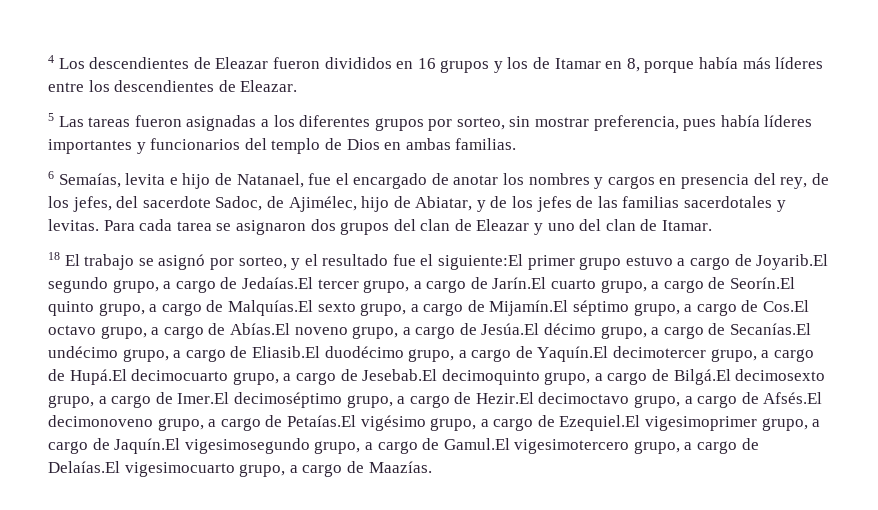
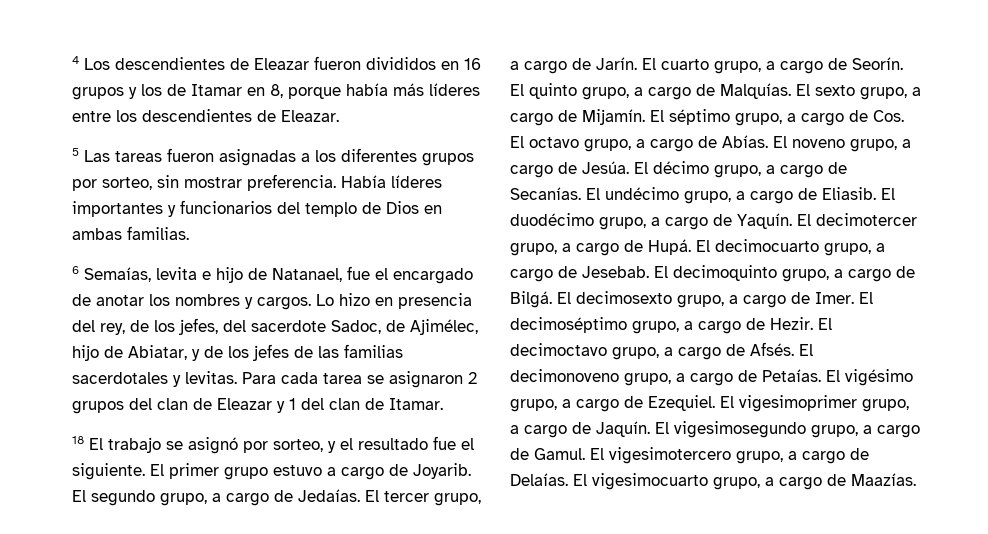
- 5 Las tareas fueron asignadas a los diferentes grupos por sorteo, sin mostrar preferencia, pues había líderes importantes y funcionarios del templo de Dios en ambas familias.
+ 5 Las tareas fueron asignadas a los diferentes grupos por sorteo, sin mostrar preferencia. Había líderes importantes y funcionarios del templo de Dios en ambas familias.
- 6 Semaías, levita e hijo de Natanael, fue el encargado de anotar los nombres y cargos en presencia del rey, de los jefes, del sacerdote Sadoc, de Ajimélec, hijo de Abiatar, y de los jefes de las familias sacerdotales y levitas.
+ 6 Semaías, levita e hijo de Natanael, fue el encargado de anotar los nombres y cargos. Lo hizo en presencia del rey, de los jefes, del sacerdote Sadoc, de Ajimélec, hijo de Abiatar, y de los jefes de las familias sacerdotales y levitas.
- Para cada tarea se asignaron dos grupos del clan de Eleazar y uno del clan de Itamar.
+ Para cada tarea se asignaron 2 grupos del clan de Eleazar y 1 del clan de Itamar.
- 18 El trabajo se asignó por sorteo, y el resultado fue el siguiente:El primer grupo estuvo a cargo de Joyarib.El segundo grupo, a cargo de Jedaías.El tercer grupo, a cargo de Jarín.El cuarto grupo, a cargo de Seorín.El quinto grupo, a cargo de Malquías.El sexto grupo, a cargo de Mijamín.El séptimo grupo, a cargo de Cos.El octavo grupo, a cargo de Abías.El noveno grupo, a cargo de Jesúa.El décimo grupo, a cargo de Secanías.El undécimo grupo, a cargo de Eliasib.El duodécimo grupo, a cargo de Yaquín.El decimotercer grupo, a cargo de Hupá.El decimocuarto grupo, a cargo de Jesebab.El decimoquinto grupo, a cargo de Bilgá.El decimosexto grupo, a cargo de Imer.El decimoséptimo grupo, a cargo de Hezir.El decimoctavo grupo, a cargo de Afsés.El decimonoveno grupo, a cargo de Petaías.El vigésimo grupo, a cargo de Ezequiel.El vigesimoprimer grupo, a cargo de Jaquín.El vigesimosegundo grupo, a cargo de Gamul.El vigesimotercero grupo, a cargo de Delaías.El vigesimocuarto grupo, a cargo de Maazías.
+ 18 El trabajo se asignó por sorteo, y el resultado fue el siguiente. El primer grupo estuvo a cargo de Joyarib. El segundo grupo, a cargo de Jedaías. El tercer grupo, a cargo de Jarín. El cuarto grupo, a cargo de Seorín. El quinto grupo, a cargo de Malquías. El sexto grupo, a cargo de Mijamín. El séptimo grupo, a cargo de Cos. El octavo grupo, a cargo de Abías. El noveno grupo, a cargo de Jesúa. El décimo grupo, a cargo de Secanías. El undécimo grupo, a cargo de Eliasib. El duodécimo grupo, a cargo de Yaquín. El decimotercer grupo, a cargo de Hupá. El decimocuarto grupo, a cargo de Jesebab. El decimoquinto grupo, a cargo de Bilgá. El decimosexto grupo, a cargo de Imer. El decimoséptimo grupo, a cargo de Hezir. El decimoctavo grupo, a cargo de Afsés. El decimonoveno grupo, a cargo de Petaías. El vigésimo grupo, a cargo de Ezequiel. El vigesimoprimer grupo, a cargo de Jaquín. El vigesimosegundo grupo, a cargo de Gamul. El vigesimotercero grupo, a cargo de Delaías. El vigesimocuarto grupo, a cargo de Maazías.

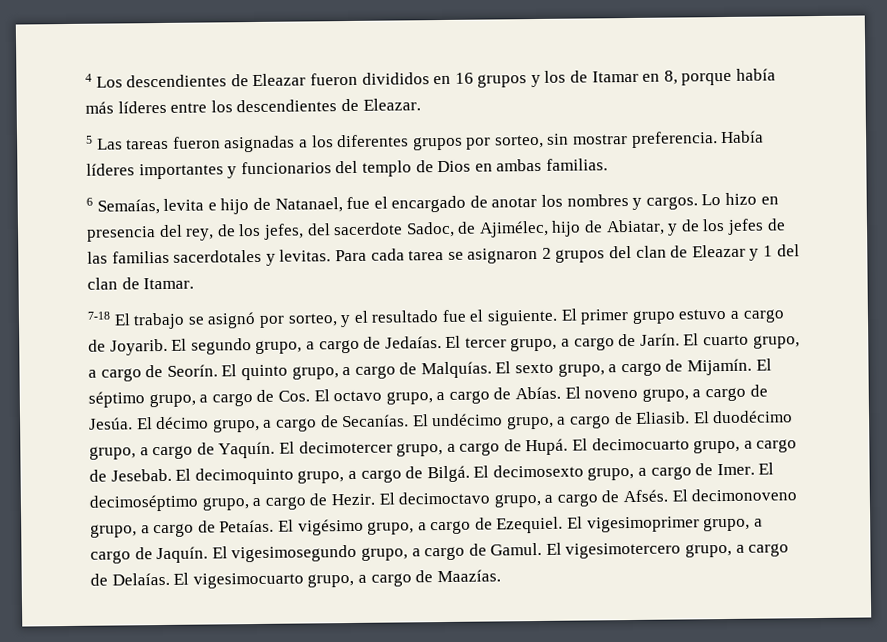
- 18 El trabajo se asignó por sorteo, y el resultado fue el siguiente.
+ 7-18 El trabajo se asignó por sorteo, y el resultado fue el siguiente.

